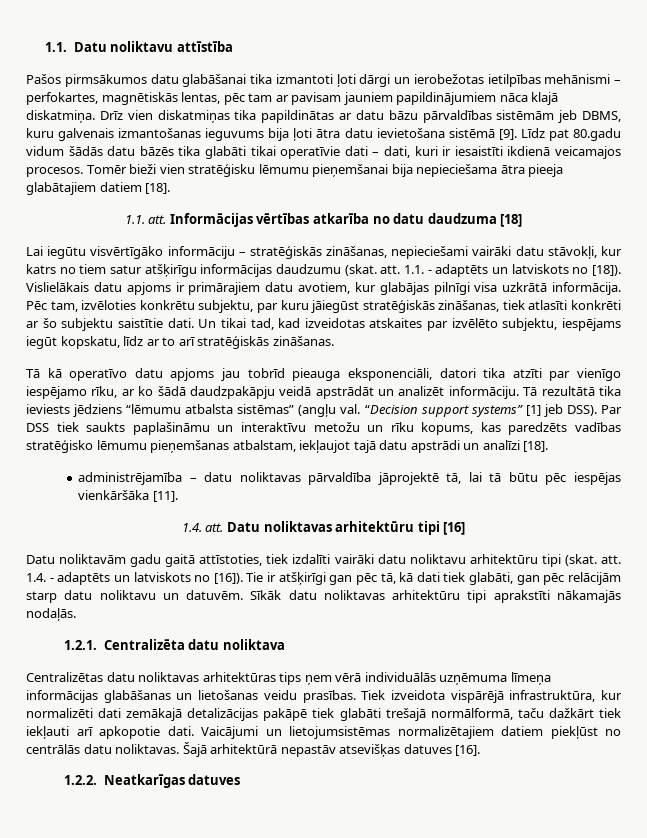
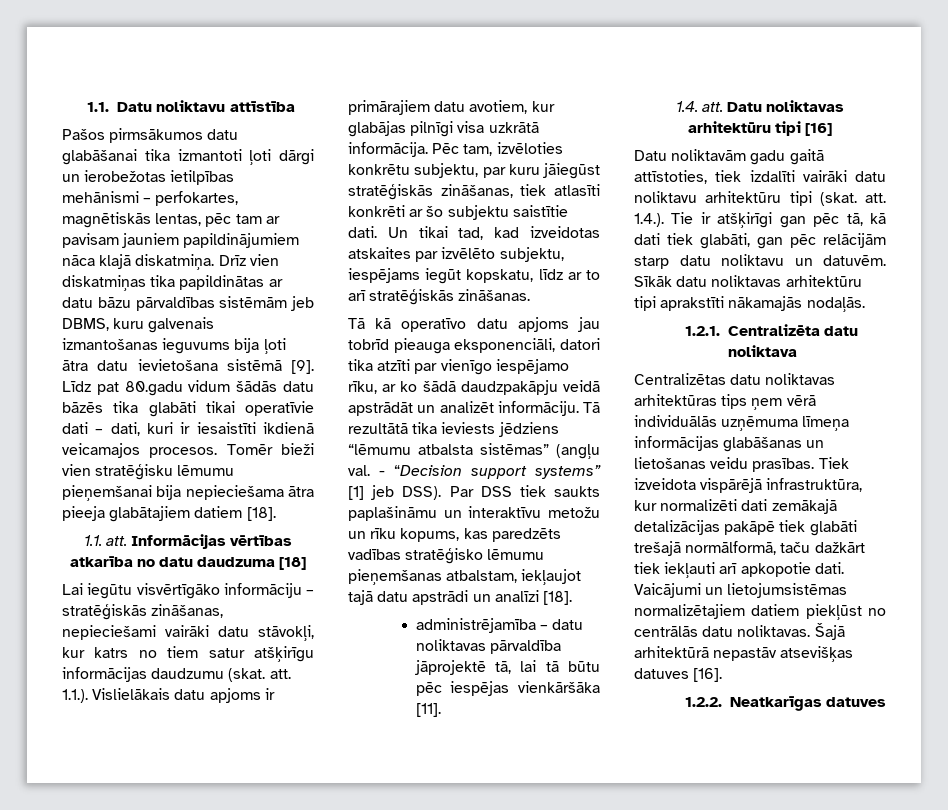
- 1.1. - adaptēts un latviskots no [18]). Vislielākais datu apjoms ir primārajiem datu avotiem, kur glabājas pilnīgi visa uzkrātā informācija.
+ 1.1.). Vislielākais datu apjoms ir primārajiem datu avotiem, kur glabājas pilnīgi visa uzkrātā informācija.
- “Decision support systems” [1] jeb DSS).
+ - “Decision support systems” [1] jeb DSS).
- 1.4. - adaptēts un latviskots no [16]). Tie ir atšķirīgi gan pēc tā, kā dati tiek glabāti, gan pēc relācijām starp datu noliktavu un datuvēm.
+ 1.4.). Tie ir atšķirīgi gan pēc tā, kā dati tiek glabāti, gan pēc relācijām starp datu noliktavu un datuvēm.

